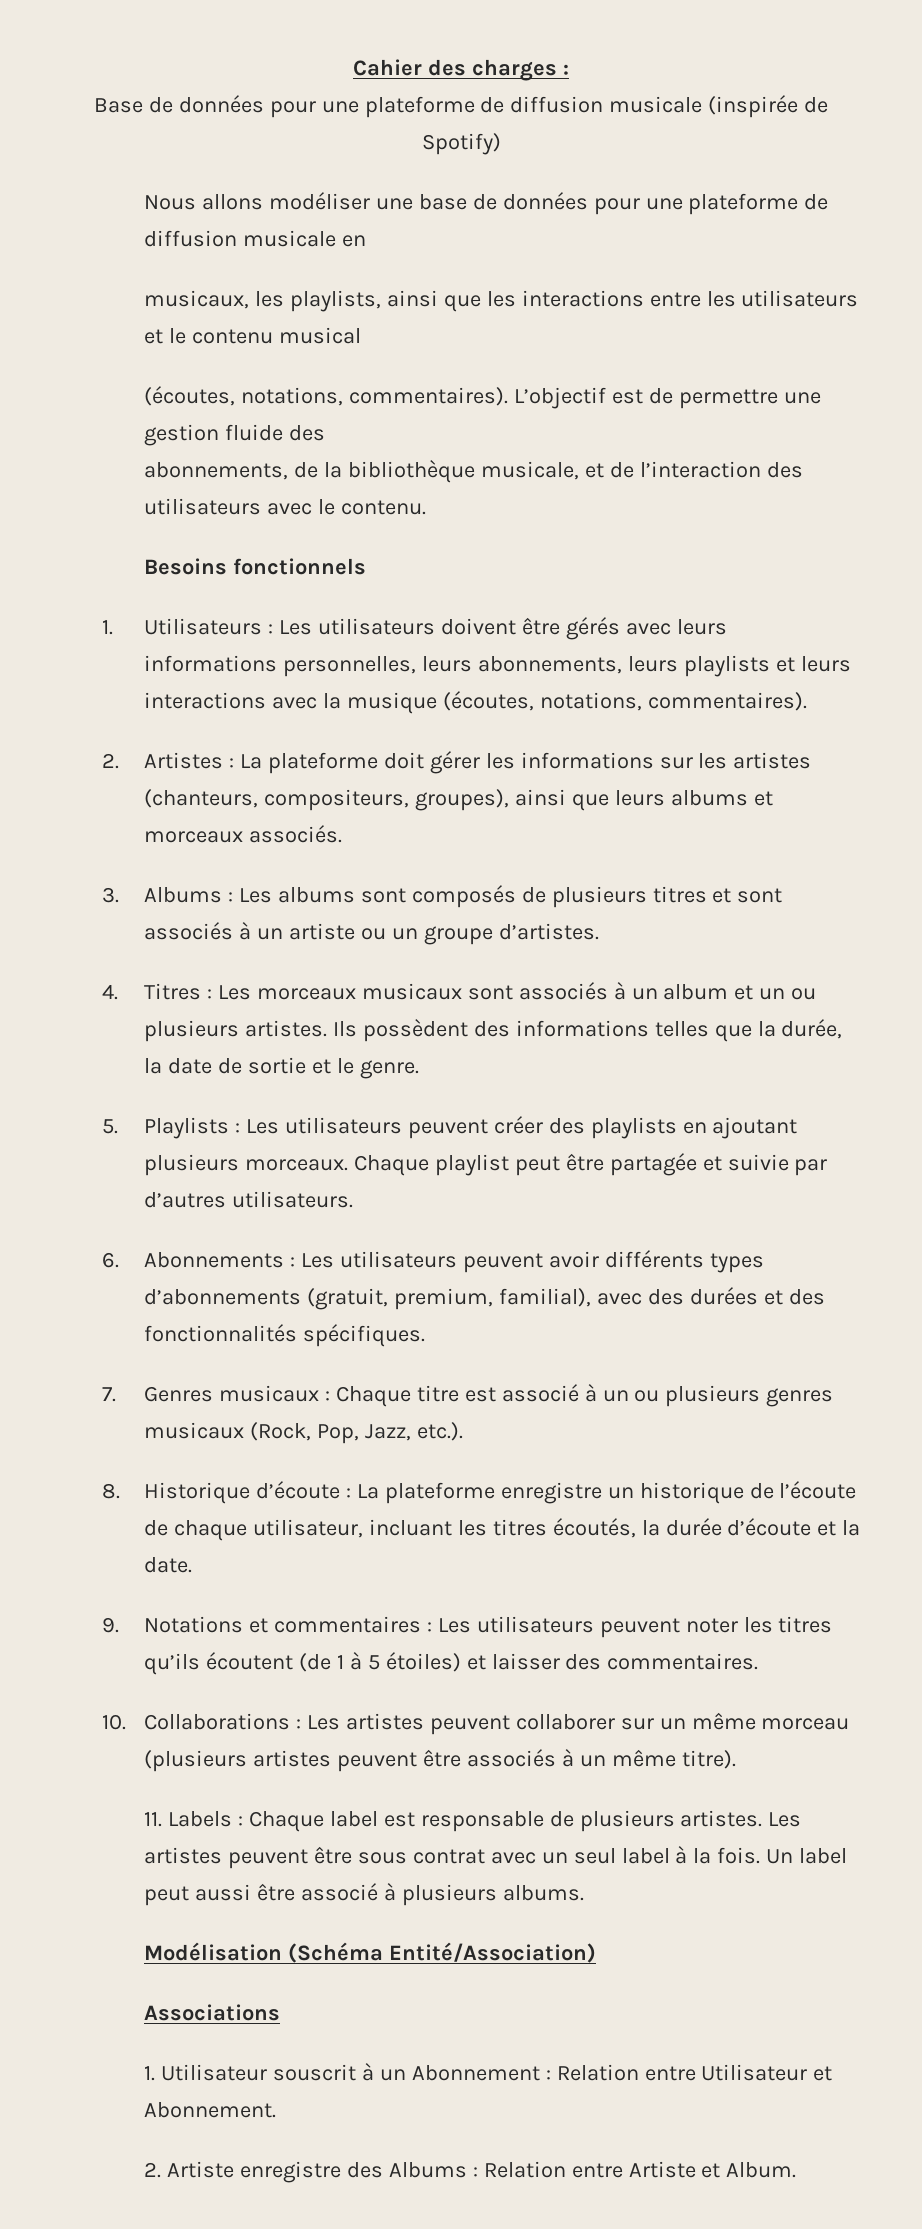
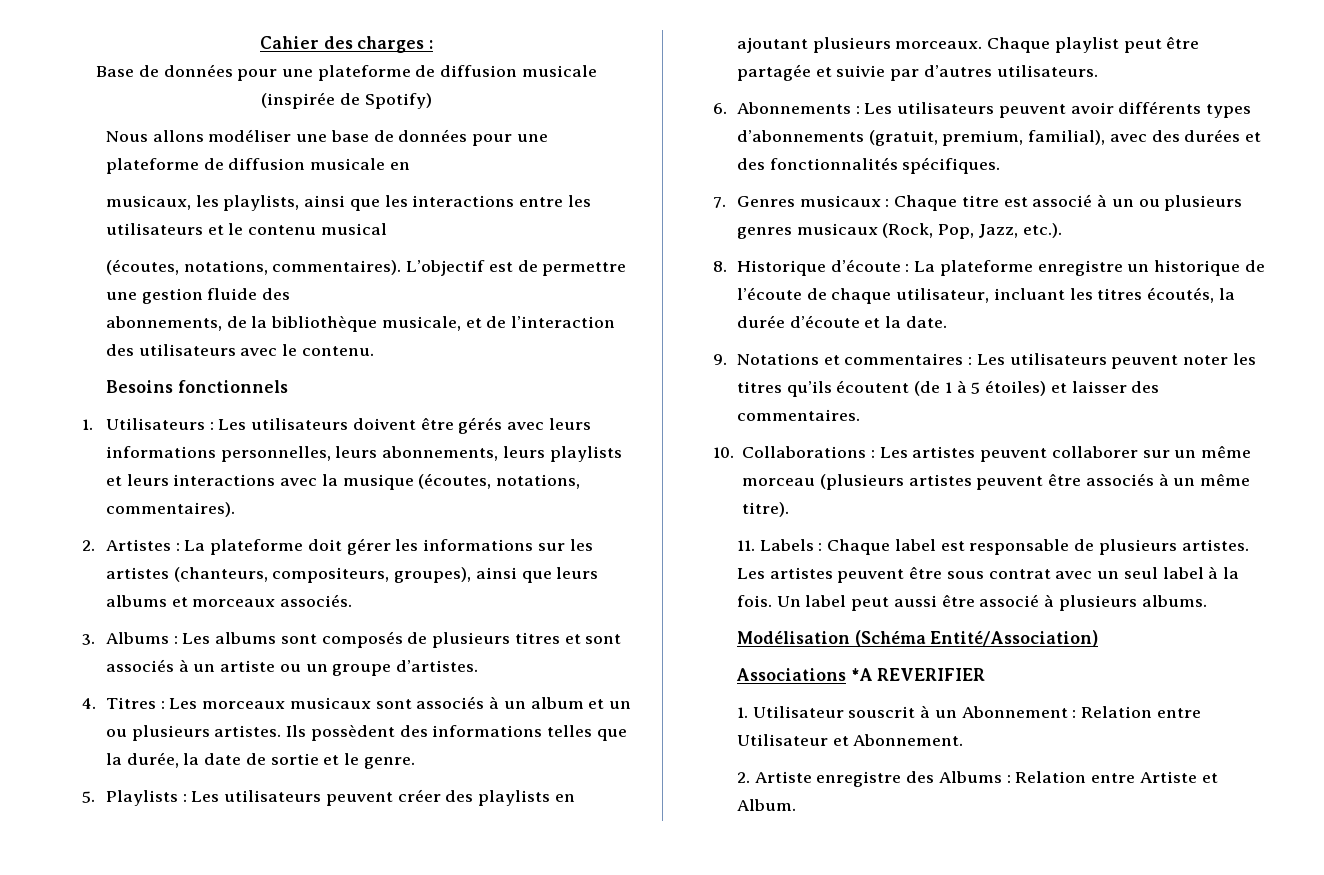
- Associations
+ Associations *A REVERIFIER

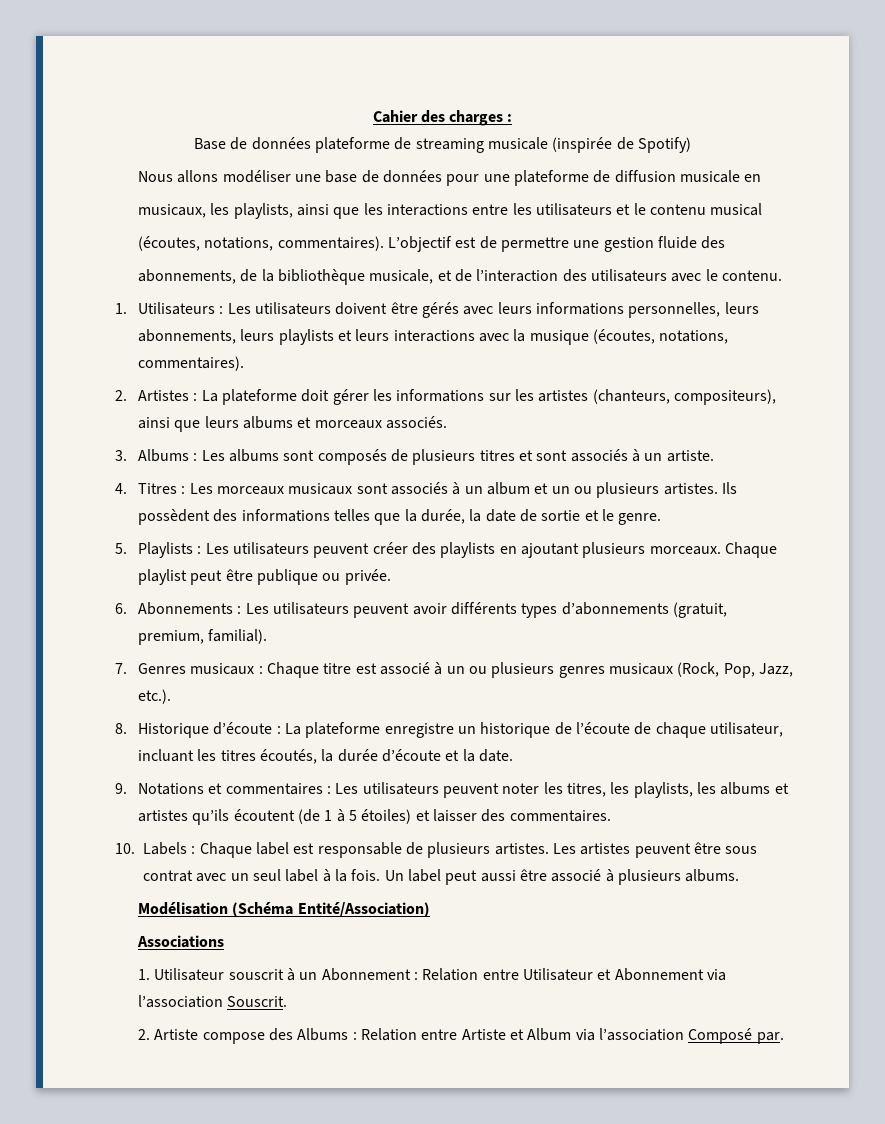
- Base de données pour une plateforme de diffusion musicale (inspirée de Spotify)
+ Base de données plateforme de streaming musicale (inspirée de Spotify)
- Besoins fonctionnels
- 2. Artistes : La plateforme doit gérer les informations sur les artistes (chanteurs, compositeurs, groupes), ainsi que leurs albums et morceaux associés.
+ 2. Artistes : La plateforme doit gérer les informations sur les artistes (chanteurs, compositeurs), ainsi que leurs albums et morceaux associés.
- 3. Albums : Les albums sont composés de plusieurs titres et sont associés à un artiste ou un groupe d’artistes.
+ 3. Albums : Les albums sont composés de plusieurs titres et sont associés à un artiste.
- Chaque playlist peut être partagée et suivie par d’autres utilisateurs.
+ Chaque playlist peut être publique ou privée.
- 6. Abonnements : Les utilisateurs peuvent avoir différents types d’abonnements (gratuit, premium, familial), avec des durées et des fonctionnalités spécifiques.
+ 6. Abonnements : Les utilisateurs peuvent avoir différents types d’abonnements (gratuit, premium, familial).
- 9. Notations et commentaires : Les utilisateurs peuvent noter les titres qu’ils écoutent (de 1 à 5 étoiles) et laisser des commentaires.
+ 9. Notations et commentaires : Les utilisateurs peuvent noter les titres, les playlists, les albums et artistes qu’ils écoutent (de 1 à 5 étoiles) et laisser des commentaires.
- 10. Collaborations : Les artistes peuvent collaborer sur un même morceau (plusieurs artistes peuvent être associés à un même titre).
- 11. Labels : Chaque label est responsable de plusieurs artistes.
+ 10. Labels : Chaque label est responsable de plusieurs artistes.
- Associations *A REVERIFIER
+ Associations
- 1. Utilisateur souscrit à un Abonnement : Relation entre Utilisateur et Abonnement.
+ 1. Utilisateur souscrit à un Abonnement : Relation entre Utilisateur et Abonnement via l’association Souscrit.
- 2. Artiste enregistre des Albums : Relation entre Artiste et Album.
+ 2. Artiste compose des Albums : Relation entre Artiste et Album via l’association Composé par.

